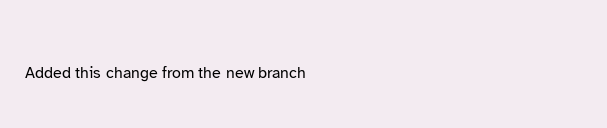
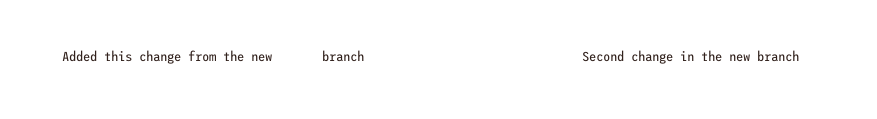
+ Second change in the new branch

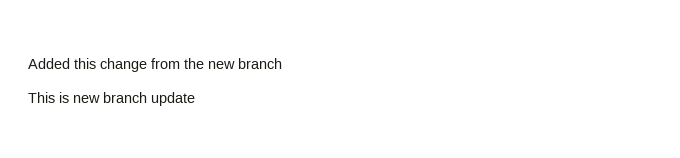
- Second change in the new branch
+ This is new branch update

